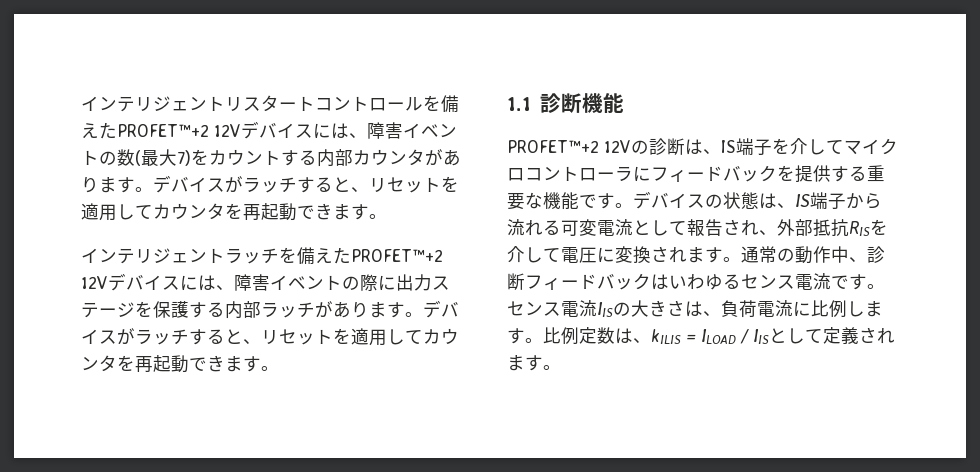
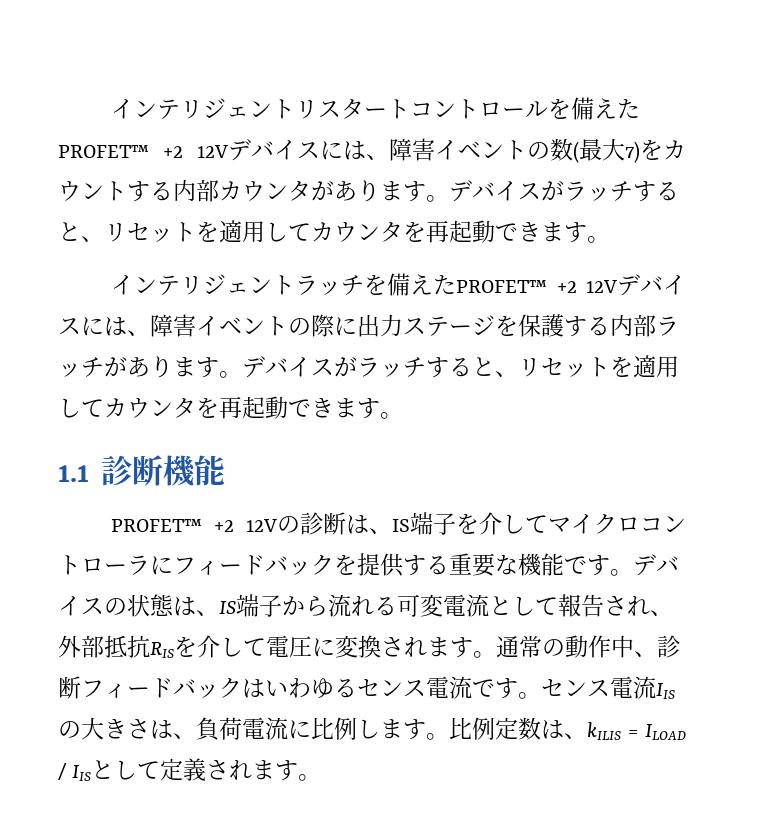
- インテリジェントリスタートコントロールを備えたPROFET™+2 12Vデバイスには、障害イベントの数(最大7)をカウントする内部カウンタがあります。
+ インテリジェントリスタートコントロールを備えたPROFET™ +2 12Vデバイスには、障害イベントの数(最大7)をカウントする内部カウンタがあります。
- インテリジェントラッチを備えたPROFET™+2 12Vデバイスには、障害イベントの際に出力ステージを保護する内部ラッチがあります。
+ インテリジェントラッチを備えたPROFET™ +2 12Vデバイスには、障害イベントの際に出力ステージを保護する内部ラッチがあります。
- PROFET™+2 12Vの診断は、IS端子を介してマイクロコントローラにフィードバックを提供する重要な機能です。
+ PROFET™ +2 12Vの診断は、IS端子を介してマイクロコントローラにフィードバックを提供する重要な機能です。

